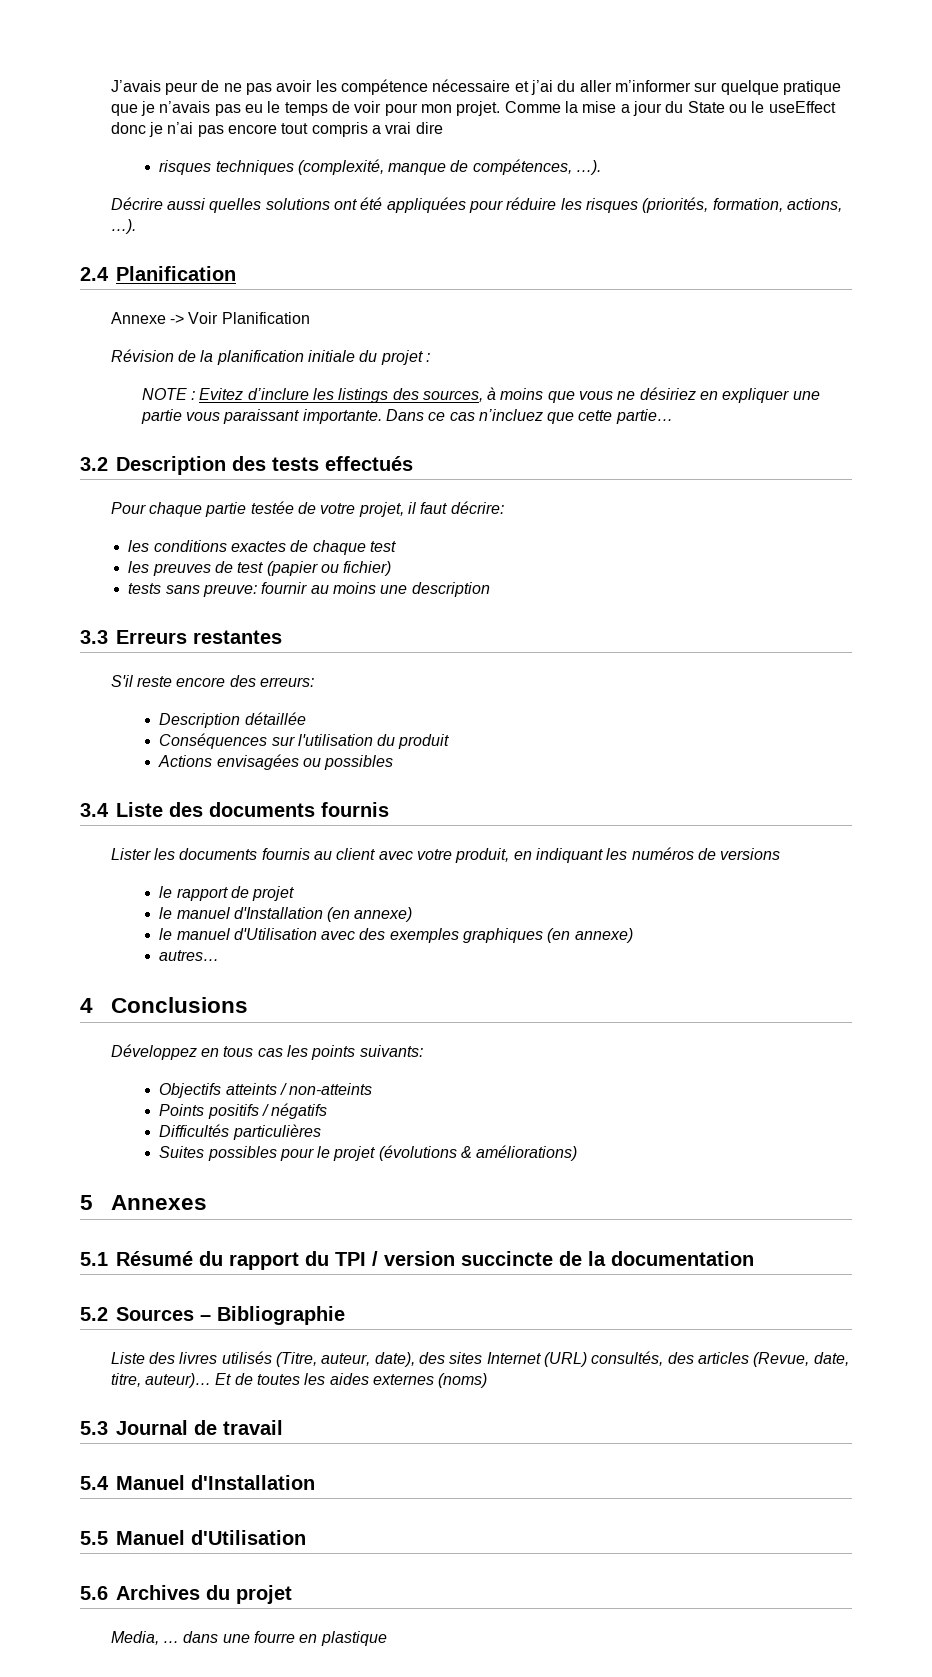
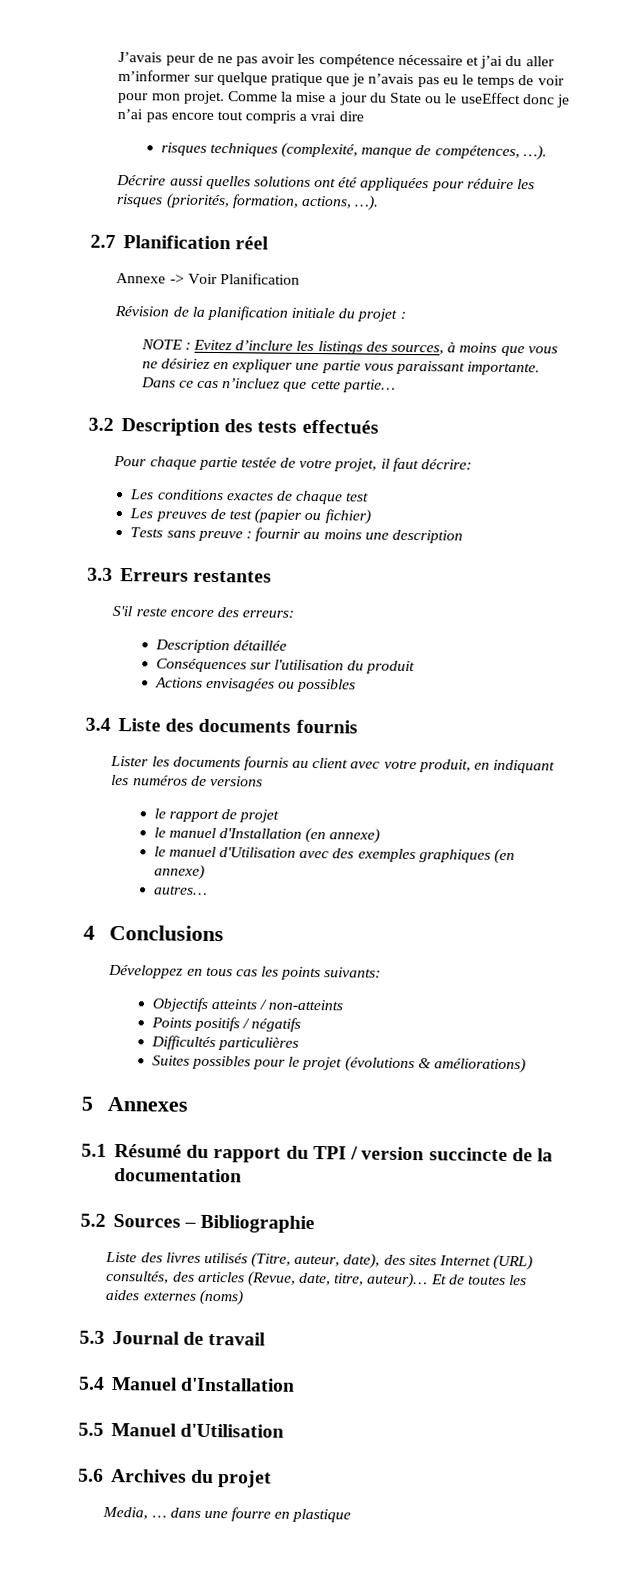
- 2.4 Planification
+ 2.7 Planification réel
- les conditions exactes de chaque test
+ Les conditions exactes de chaque test
- les preuves de test (papier ou fichier)
+ Les preuves de test (papier ou fichier)
- tests sans preuve: fournir au moins une description
+ Tests sans preuve : fournir au moins une description

